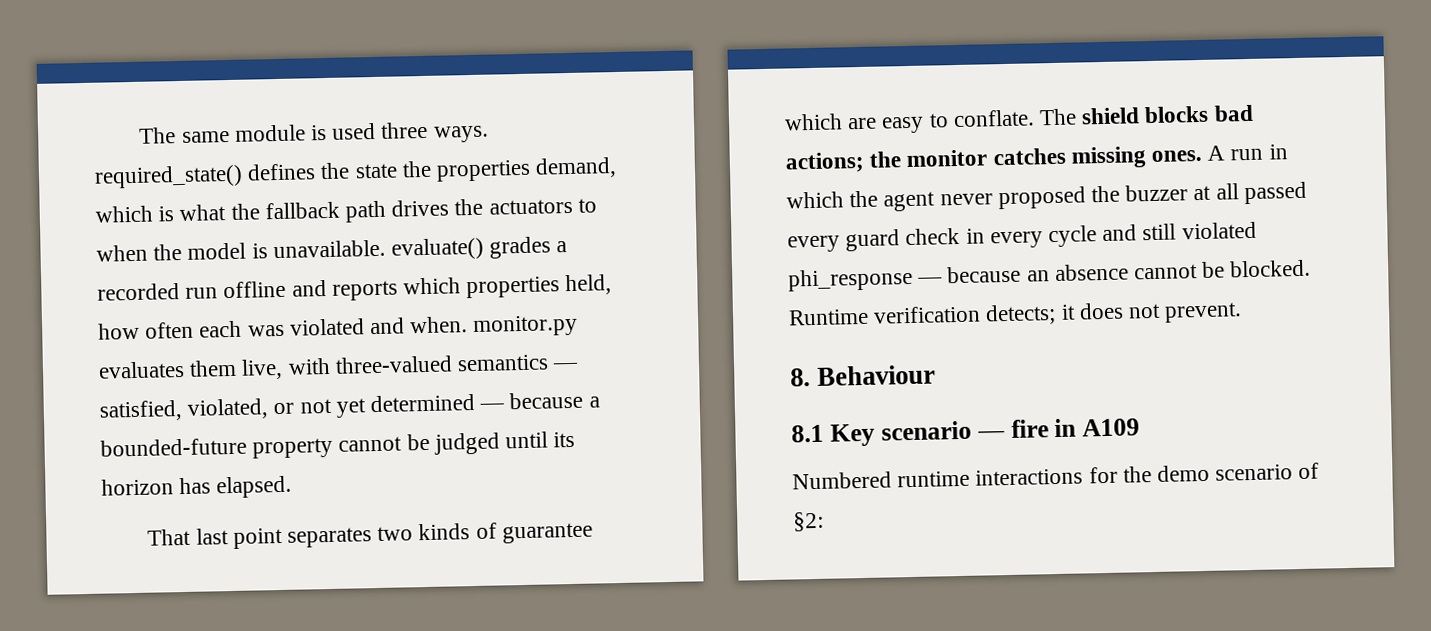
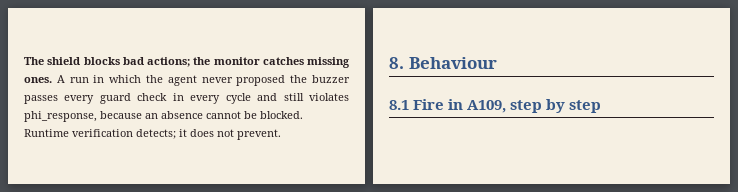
- The same module is used three ways. required_state() defines the state the properties demand, which is what the fallback path drives the actuators to when the model is unavailable. evaluate() grades a recorded run offline and reports which properties held, how often each was violated and when. monitor.py evaluates them live, with three-valued semantics — satisfied, violated, or not yet determined — because a bounded-future property cannot be judged until its horizon has elapsed.
- That last point separates two kinds of guarantee which are easy to conflate. The shield blocks bad actions; the monitor catches missing ones.
+ The shield blocks bad actions; the monitor catches missing ones.
- A run in which the agent never proposed the buzzer at all passed every guard check in every cycle and still violated phi_response — because an absence cannot be blocked.
+ A run in which the agent never proposed the buzzer passes every guard check in every cycle and still violates phi_response, because an absence cannot be blocked.
- 8.1 Key scenario — fire in A109
- Numbered runtime interactions for the demo scenario of §2:
+ 8.1 Fire in A109, step by step

